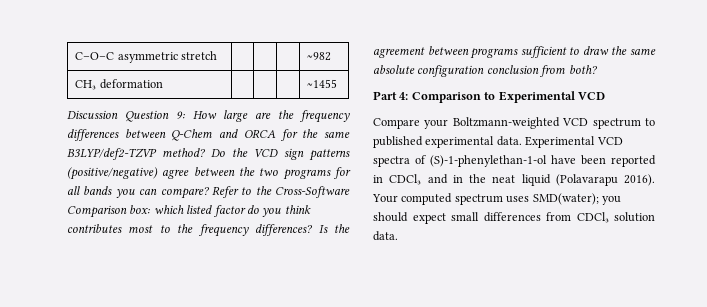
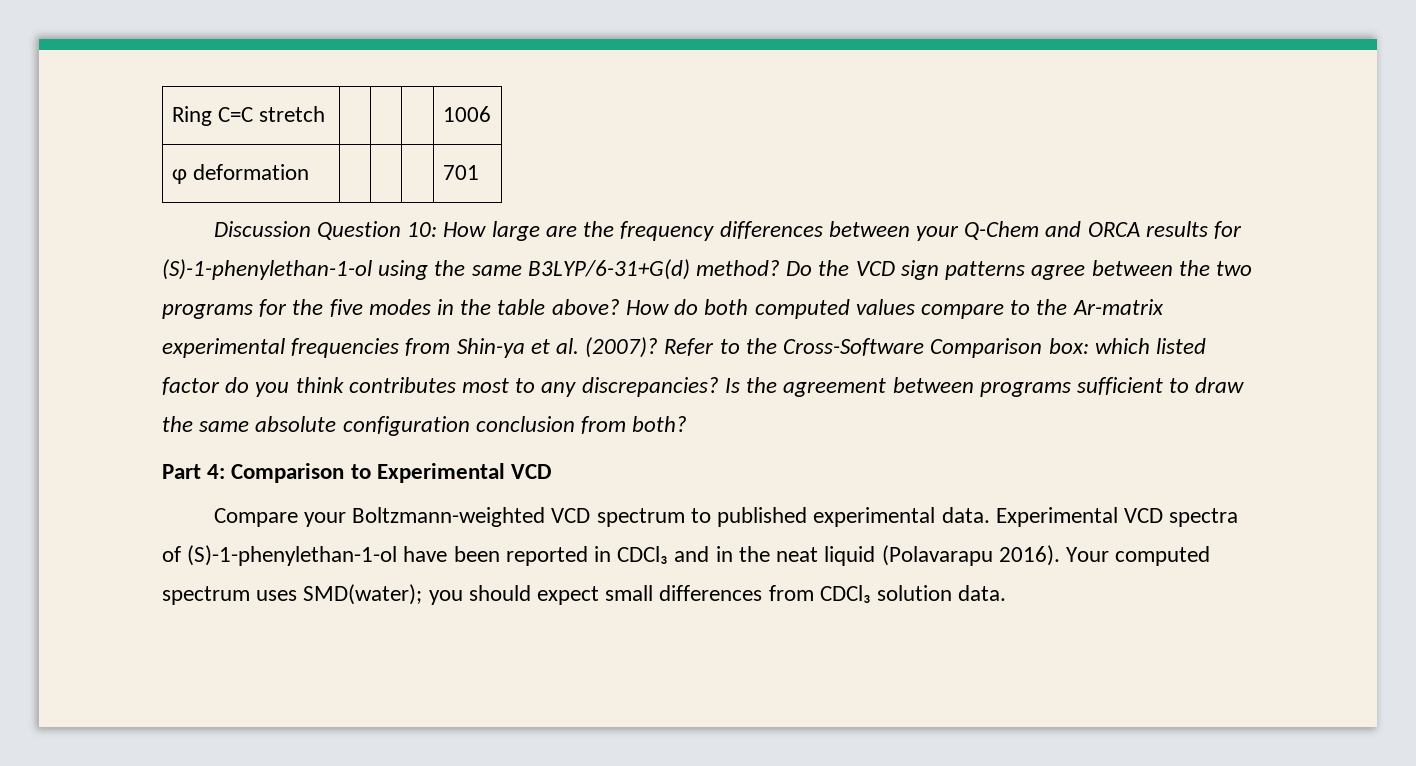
- C–O–C asymmetric stretch | | | | ~982
- CH₃ deformation | | | | ~1455
+ Ring C=C stretch | | | | 1006
+ φ deformation | | | | 701
- Discussion Question 9: How large are the frequency differences between Q-Chem and ORCA for the same B3LYP/def2-TZVP method?
+ Discussion Question 10: How large are the frequency differences between your Q-Chem and ORCA results for (S)-1-phenylethan-1-ol using the same B3LYP/6-31+G(d) method?
- Do the VCD sign patterns (positive/negative) agree between the two programs for all bands you can compare?
+ Do the VCD sign patterns agree between the two programs for the five modes in the table above? How do both computed values compare to the Ar-matrix experimental frequencies from Shin-ya et al. (2007)?
- Refer to the Cross-Software Comparison box: which listed factor do you think contributes most to the frequency differences?
+ Refer to the Cross-Software Comparison box: which listed factor do you think contributes most to any discrepancies?

